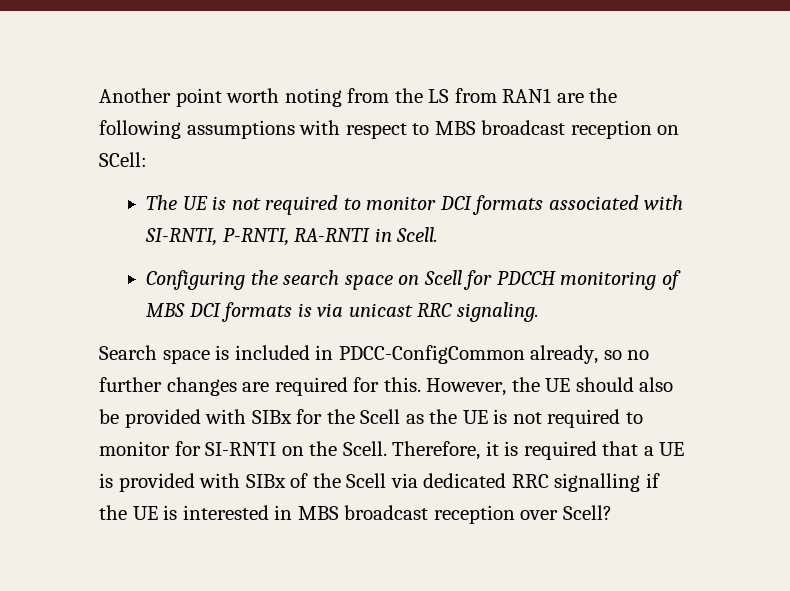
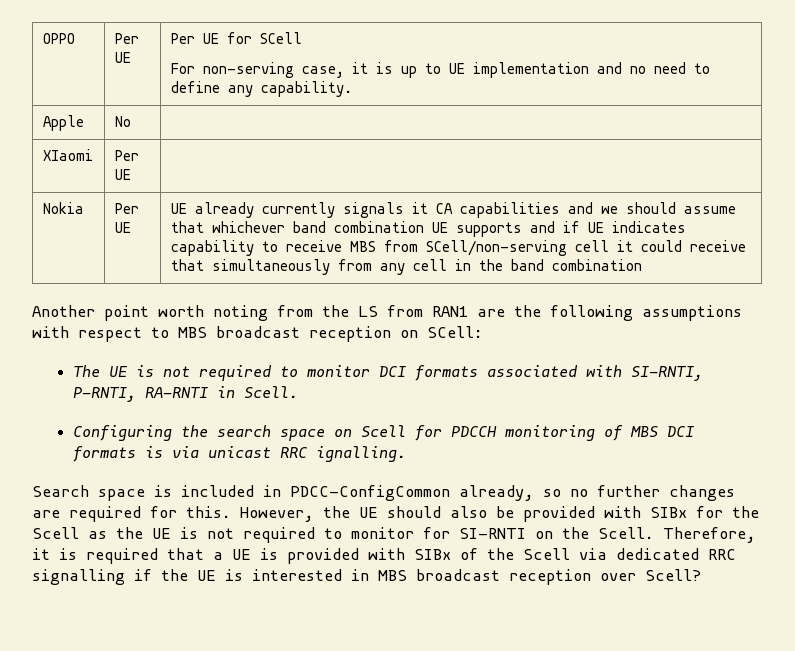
+ OPPO | Per UE | Per UE for SCell
+ For non-serving case, it is up to UE implementation and no need to define any capability.
+ Apple | No |
+ XIaomi | Per UE |
+ Nokia | Per UE | UE already currently signals it CA capabilities and we should assume that whichever band combination UE supports and if UE indicates capability to receive MBS from SCell/non-serving cell it could receive that simultaneously from any cell in the band combination
- Configuring the search space on Scell for PDCCH monitoring of MBS DCI formats is via unicast RRC signaling.
+ Configuring the search space on Scell for PDCCH monitoring of MBS DCI formats is via unicast RRC ignalling.

